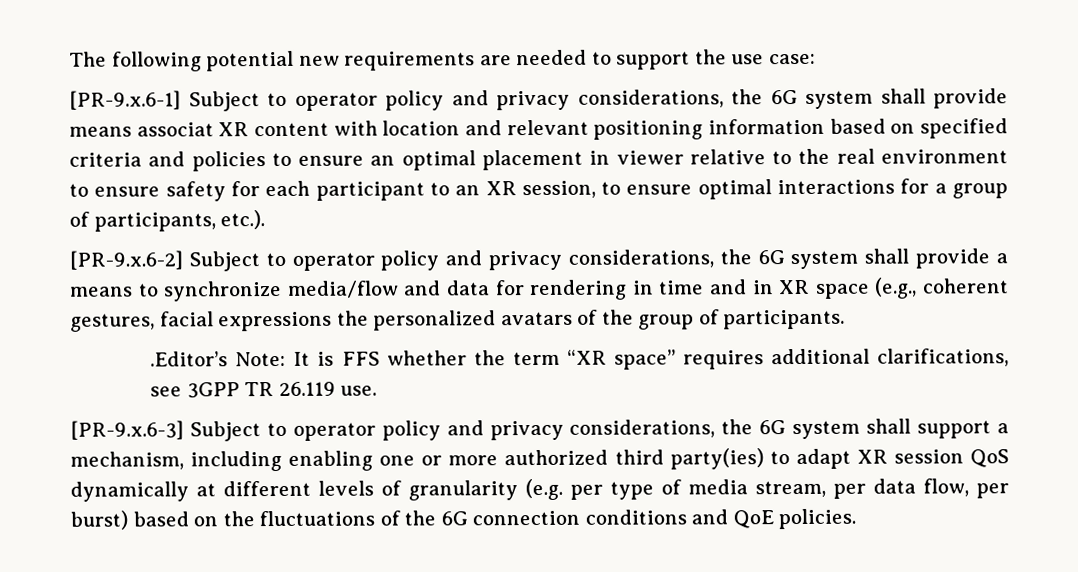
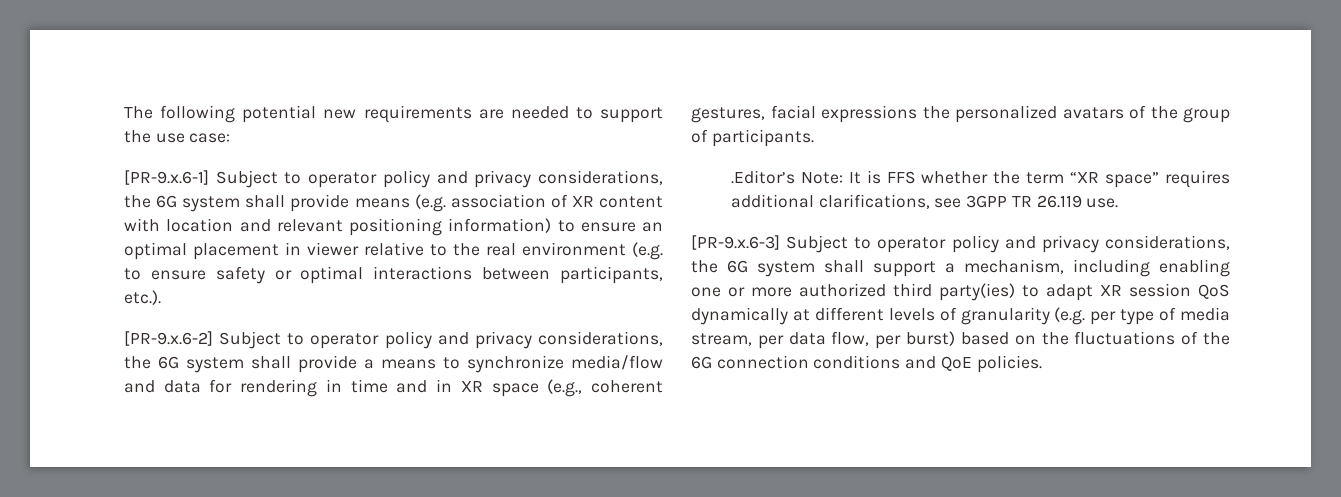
- [PR-9.x.6-1] Subject to operator policy and privacy considerations, the 6G system shall provide means associat XR content with location and relevant positioning information based on specified criteria and policies to ensure an optimal placement in viewer relative to the real environment to ensure safety for each participant to an XR session, to ensure optimal interactions for a group of participants, etc.).
+ [PR-9.x.6-1] Subject to operator policy and privacy considerations, the 6G system shall provide means (e.g. association of XR content with location and relevant positioning information) to ensure an optimal placement in viewer relative to the real environment (e.g. to ensure safety or optimal interactions between participants, etc.).

